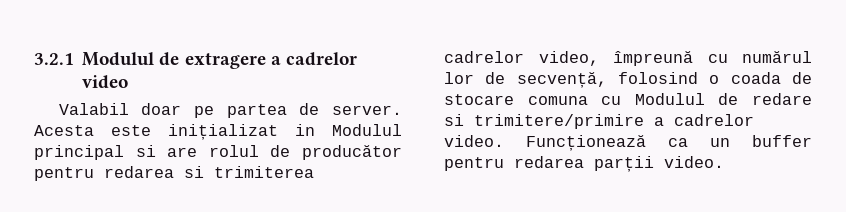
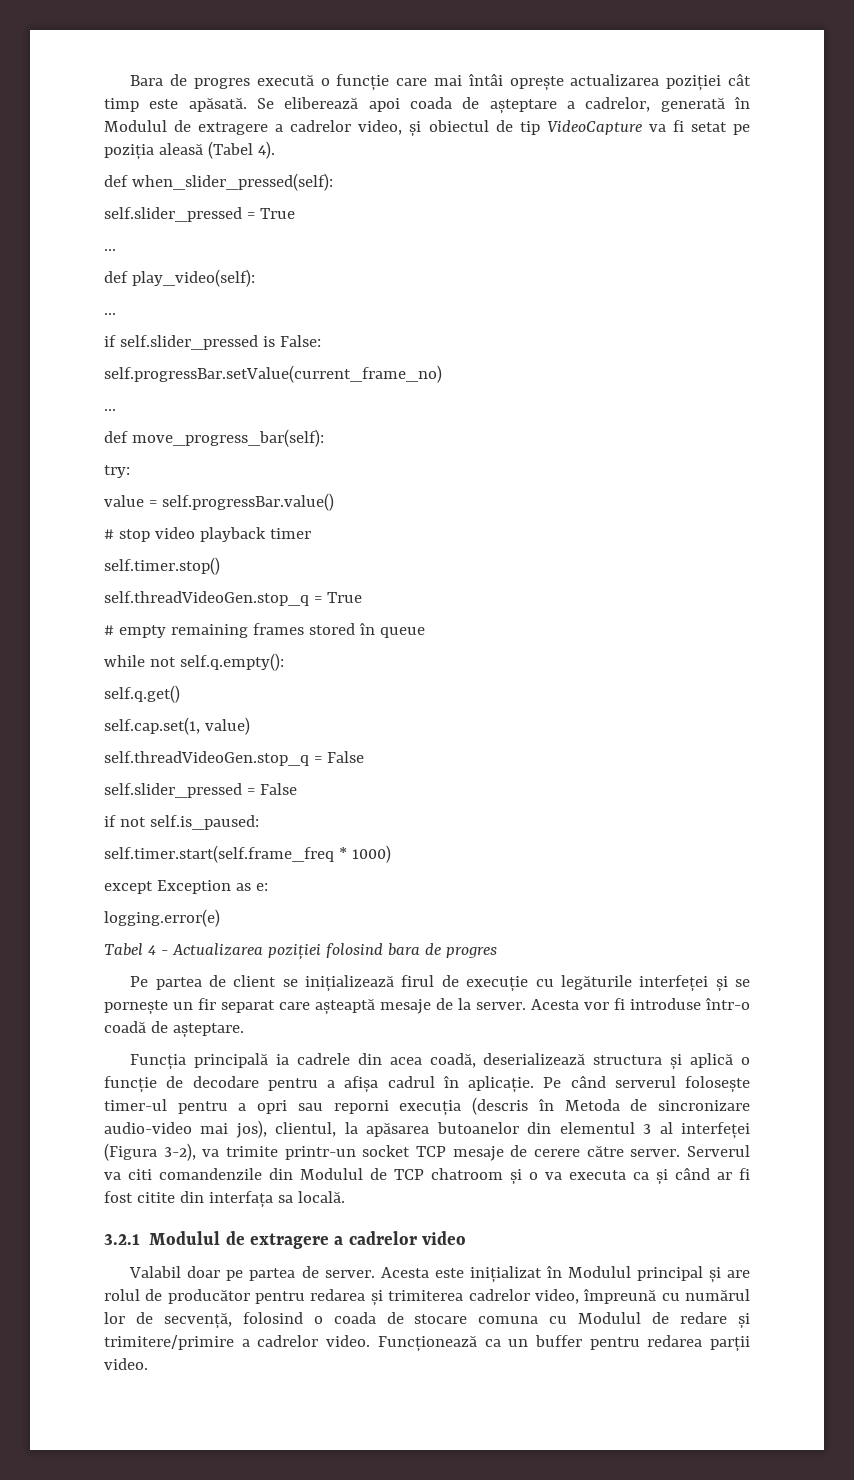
+ Bara de progres execută o funcție care mai întâi oprește actualizarea poziției cât timp este apăsată. Se eliberează apoi coada de așteptare a cadrelor, generată în Modulul de extragere a cadrelor video, și obiectul de tip VideoCapture va fi setat pe poziția aleasă (Tabel 4).
+ def when_slider_pressed(self):
+ self.slider_pressed = True
+ ...
+ def play_video(self):
+ ...
+ if self.slider_pressed is False:
+ self.progressBar.setValue(current_frame_no)
+ ...
+ def move_progress_bar(self):
+ try:
+ value = self.progressBar.value()
+ # stop video playback timer
+ self.timer.stop()
+ self.threadVideoGen.stop_q = True
+ # empty remaining frames stored în queue
+ while not self.q.empty():
+ self.q.get()
+ self.cap.set(1, value)
+ self.threadVideoGen.stop_q = False
+ self.slider_pressed = False
+ if not self.is_paused:
+ self.timer.start(self.frame_freq * 1000)
+ except Exception as e:
+ logging.error(e)
+ Tabel 4 - Actualizarea poziției folosind bara de progres
+ Pe partea de client se inițializează firul de execuție cu legăturile interfeței și se pornește un fir separat care așteaptă mesaje de la server. Acesta vor fi introduse într-o coadă de așteptare.
+ Funcția principală ia cadrele din acea coadă, deserializează structura și aplică o funcție de decodare pentru a afișa cadrul în aplicație. Pe când serverul folosește timer-ul pentru a opri sau reporni execuția (descris în Metoda de sincronizare audio-video mai jos), clientul, la apăsarea butoanelor din elementul 3 al interfeței (Figura 3-2), va trimite printr-un socket TCP mesaje de cerere către server. Serverul va citi comandenzile din Modulul de TCP chatroom și o va executa ca și când ar fi fost citite din interfața sa locală.
- Acesta este inițializat in Modulul principal si are rolul de producător pentru redarea si trimiterea cadrelor video, împreună cu numărul lor de secvență, folosind o coada de stocare comuna cu Modulul de redare si trimitere/primire a cadrelor video.
+ Acesta este inițializat în Modulul principal și are rolul de producător pentru redarea și trimiterea cadrelor video, împreună cu numărul lor de secvență, folosind o coada de stocare comuna cu Modulul de redare și trimitere/primire a cadrelor video.

